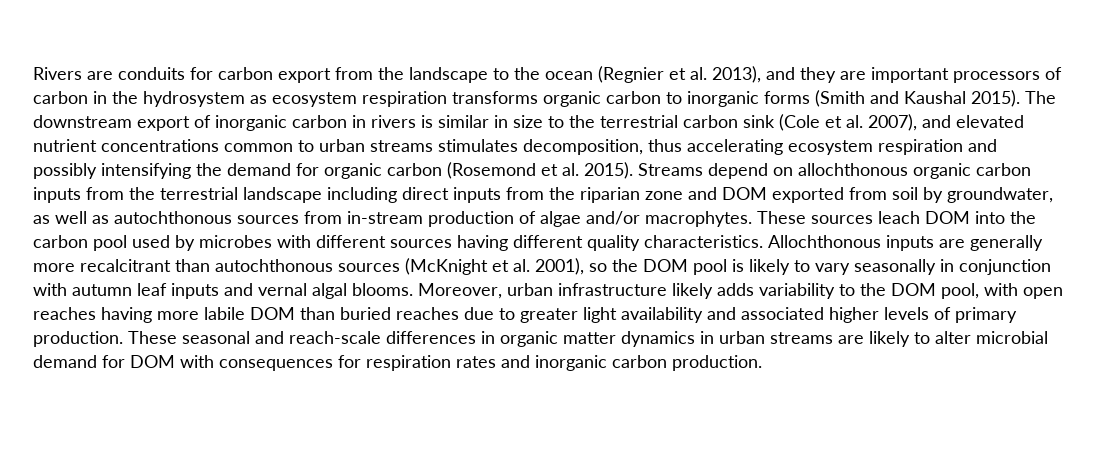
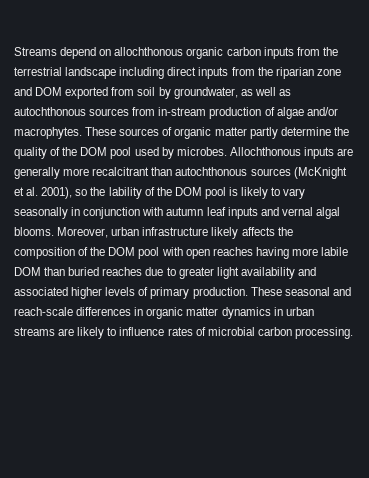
- Rivers are conduits for carbon export from the landscape to the ocean (Regnier et al. 2013), and they are important processors of carbon in the hydrosystem as ecosystem respiration transforms organic carbon to inorganic forms (Smith and Kaushal 2015). The downstream export of inorganic carbon in rivers is similar in size to the terrestrial carbon sink (Cole et al. 2007), and elevated nutrient concentrations common to urban streams stimulates decomposition, thus accelerating ecosystem respiration and possibly intensifying the demand for organic carbon (Rosemond et al. 2015).
- These sources leach DOM into the carbon pool used by microbes with different sources having different quality characteristics.
+ These sources of organic matter partly determine the quality of the DOM pool used by microbes.
- Allochthonous inputs are generally more recalcitrant than autochthonous sources (McKnight et al. 2001), so the DOM pool is likely to vary seasonally in conjunction with autumn leaf inputs and vernal algal blooms.
+ Allochthonous inputs are generally more recalcitrant than autochthonous sources (McKnight et al. 2001), so the lability of the DOM pool is likely to vary seasonally in conjunction with autumn leaf inputs and vernal algal blooms.
- Moreover, urban infrastructure likely adds variability to the DOM pool, with open reaches having more labile DOM than buried reaches due to greater light availability and associated higher levels of primary production.
+ Moreover, urban infrastructure likely affects the composition of the DOM pool with open reaches having more labile DOM than buried reaches due to greater light availability and associated higher levels of primary production.
- These seasonal and reach-scale differences in organic matter dynamics in urban streams are likely to alter microbial demand for DOM with consequences for respiration rates and inorganic carbon production.
+ These seasonal and reach-scale differences in organic matter dynamics in urban streams are likely to influence rates of microbial carbon processing.

